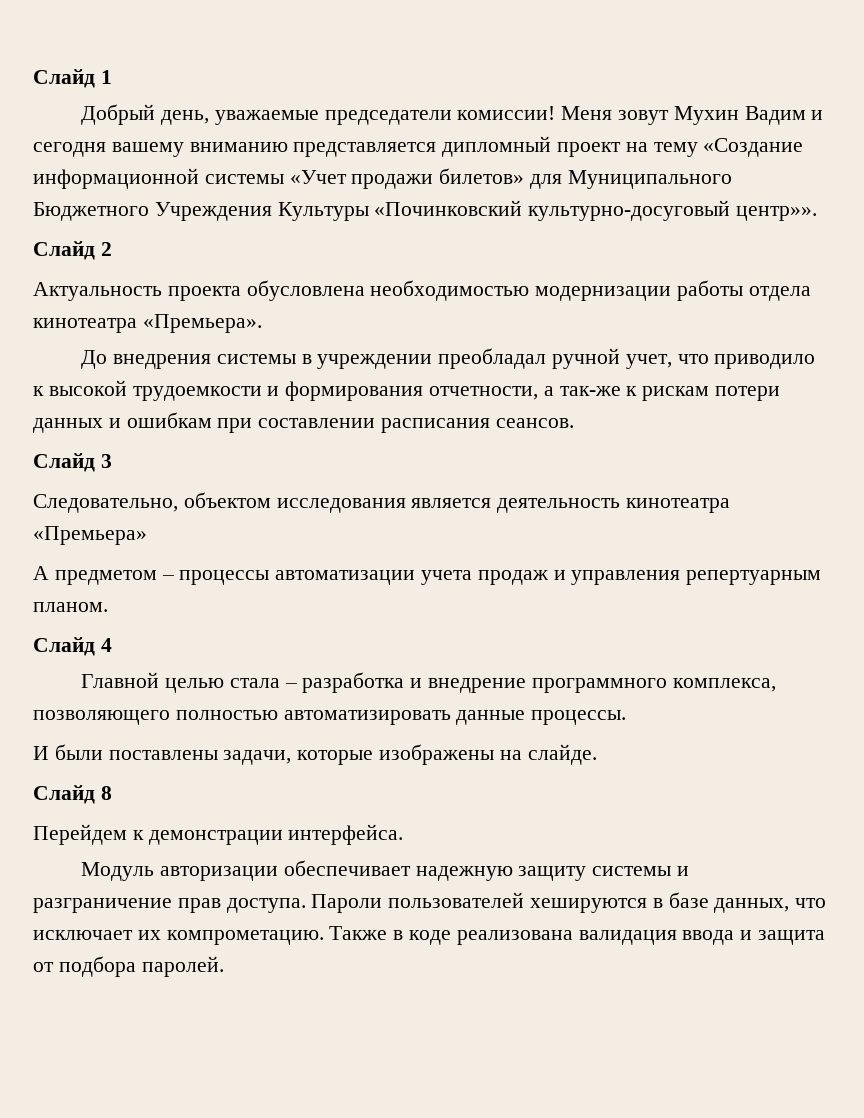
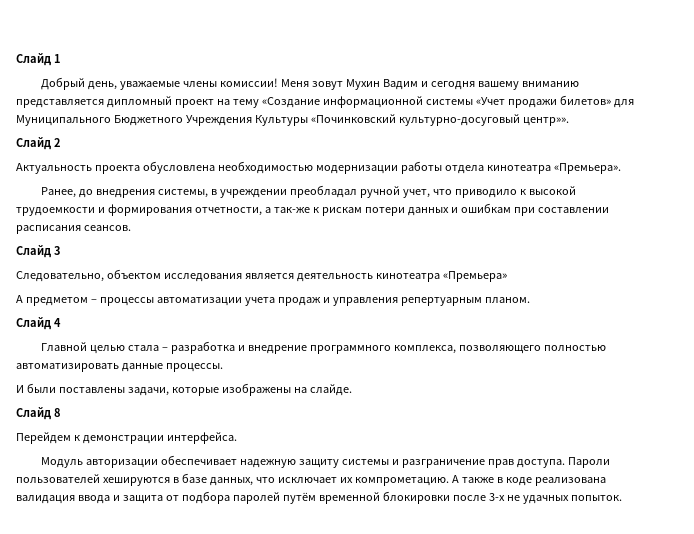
- Добрый день, уважаемые председатели комиссии!
+ Добрый день, уважаемые члены комиссии!
- До внедрения системы в учреждении преобладал ручной учет, что приводило к высокой трудоемкости и формирования отчетности, а так-же к рискам потери данных и ошибкам при составлении расписания сеансов.
+ Ранее, до внедрения системы, в учреждении преобладал ручной учет, что приводило к высокой трудоемкости и формирования отчетности, а так-же к рискам потери данных и ошибкам при составлении расписания сеансов.
- Также в коде реализована валидация ввода и защита от подбора паролей.
+ А также в коде реализована валидация ввода и защита от подбора паролей путём временной блокировки после 3-х не удачных попыток.

